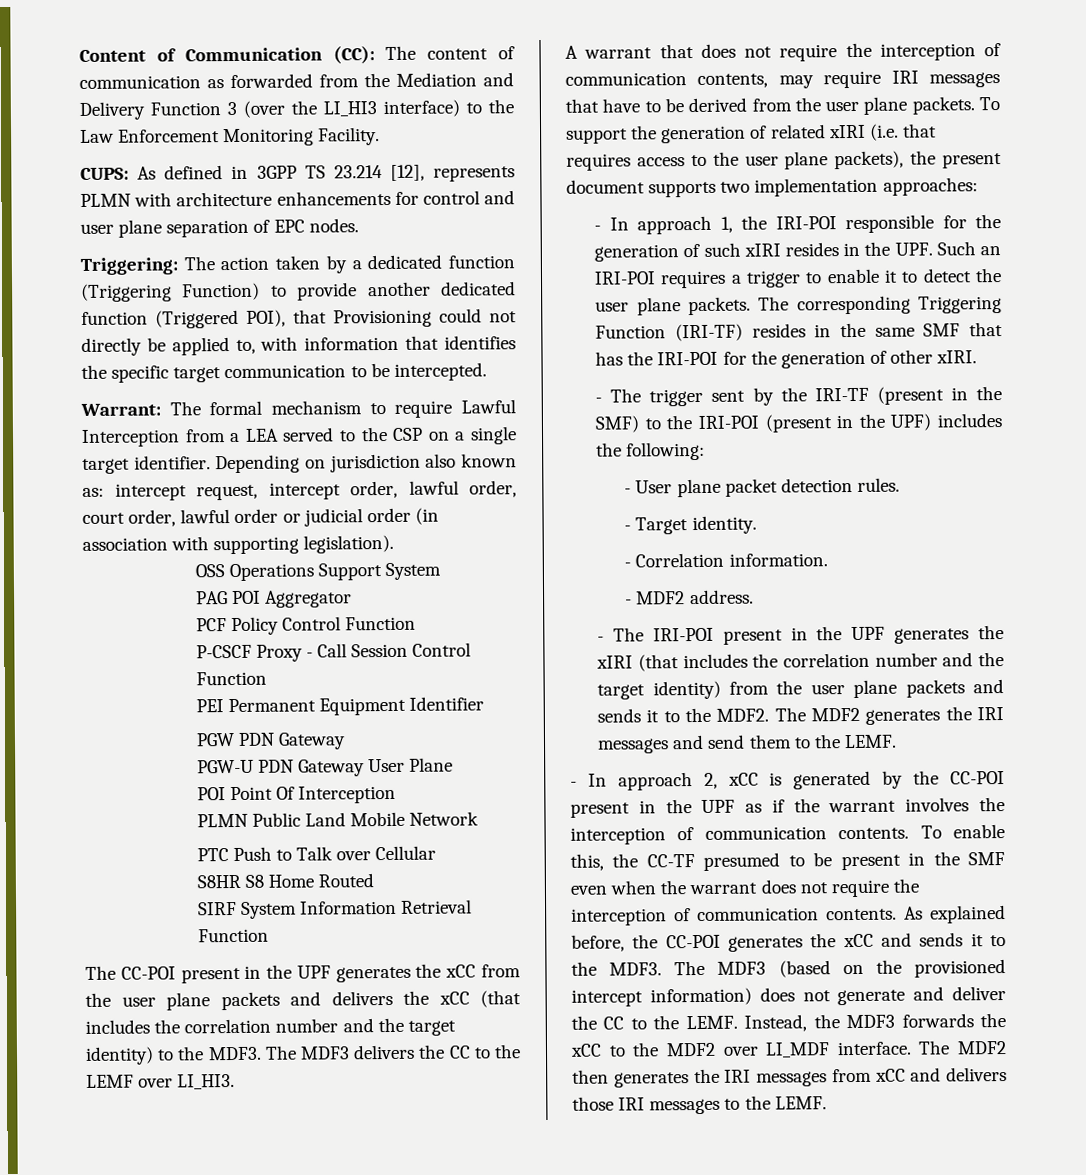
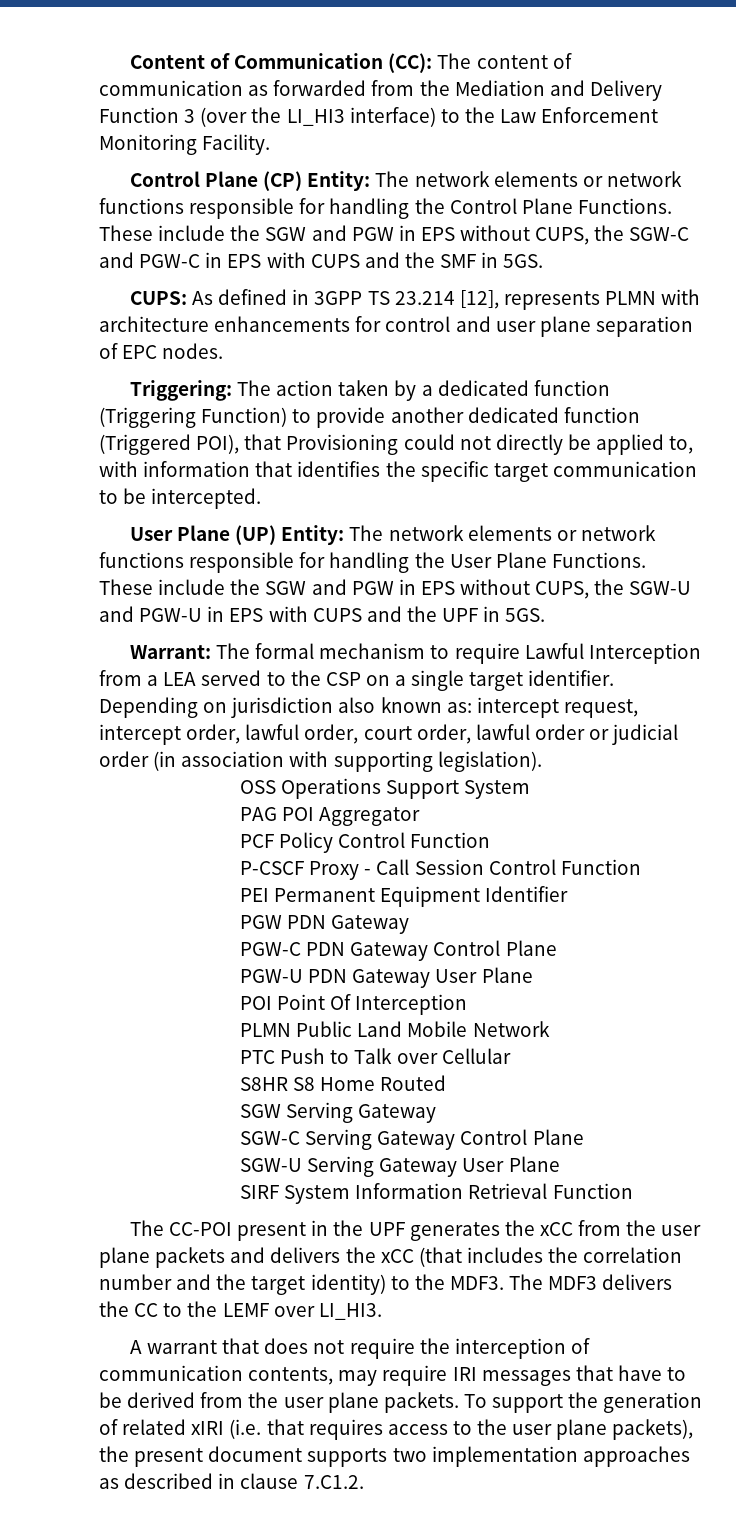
+ Control Plane (CP) Entity: The network elements or network functions responsible for handling the Control Plane Functions. These include the SGW and PGW in EPS without CUPS, the SGW-C and PGW-C in EPS with CUPS and the SMF in 5GS.
+ User Plane (UP) Entity: The network elements or network functions responsible for handling the User Plane Functions. These include the SGW and PGW in EPS without CUPS, the SGW-U and PGW-U in EPS with CUPS and the UPF in 5GS.
+ PGW-C PDN Gateway Control Plane
+ SGW Serving Gateway
+ SGW-C Serving Gateway Control Plane
+ SGW-U Serving Gateway User Plane
- To support the generation of related xIRI (i.e. that requires access to the user plane packets), the present document supports two implementation approaches:
- - In approach 1, the IRI-POI responsible for the generation of such xIRI resides in the UPF. Such an IRI-POI requires a trigger to enable it to detect the user plane packets. The corresponding Triggering Function (IRI-TF) resides in the same SMF that has the IRI-POI for the generation of other xIRI.
- - The trigger sent by the IRI-TF (present in the SMF) to the IRI-POI (present in the UPF) includes the following:
- - User plane packet detection rules.
- - Target identity.
- - Correlation information.
- - MDF2 address.
- - The IRI-POI present in the UPF generates the xIRI (that includes the correlation number and the target identity) from the user plane packets and sends it to the MDF2. The MDF2 generates the IRI messages and send them to the LEMF.
- - In approach 2, xCC is generated by the CC-POI present in the UPF as if the warrant involves the interception of communication contents. To enable this, the CC-TF presumed to be present in the SMF even when the warrant does not require the interception of communication contents. As explained before, the CC-POI generates the xCC and sends it to the MDF3. The MDF3 (based on the provisioned intercept information) does not generate and deliver the CC to the LEMF. Instead, the MDF3 forwards the xCC to the MDF2 over LI_MDF interface. The MDF2 then generates the IRI messages from xCC and delivers those IRI messages to the LEMF.
+ To support the generation of related xIRI (i.e. that requires access to the user plane packets), the present document supports two implementation approaches as described in clause 7.C1.2.

